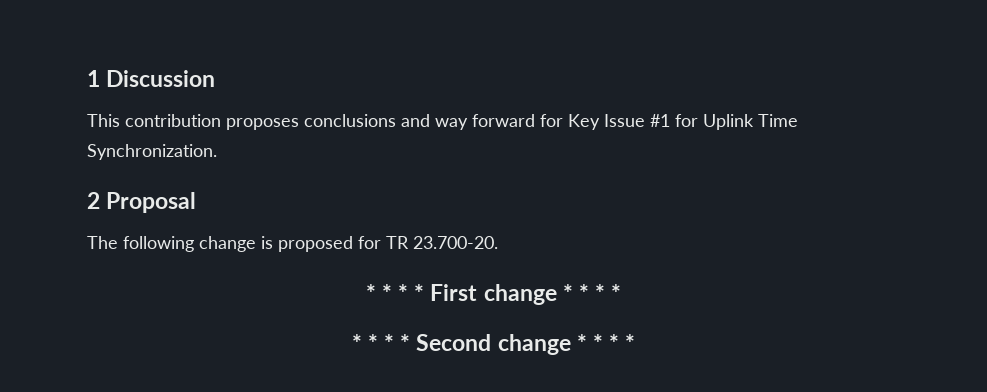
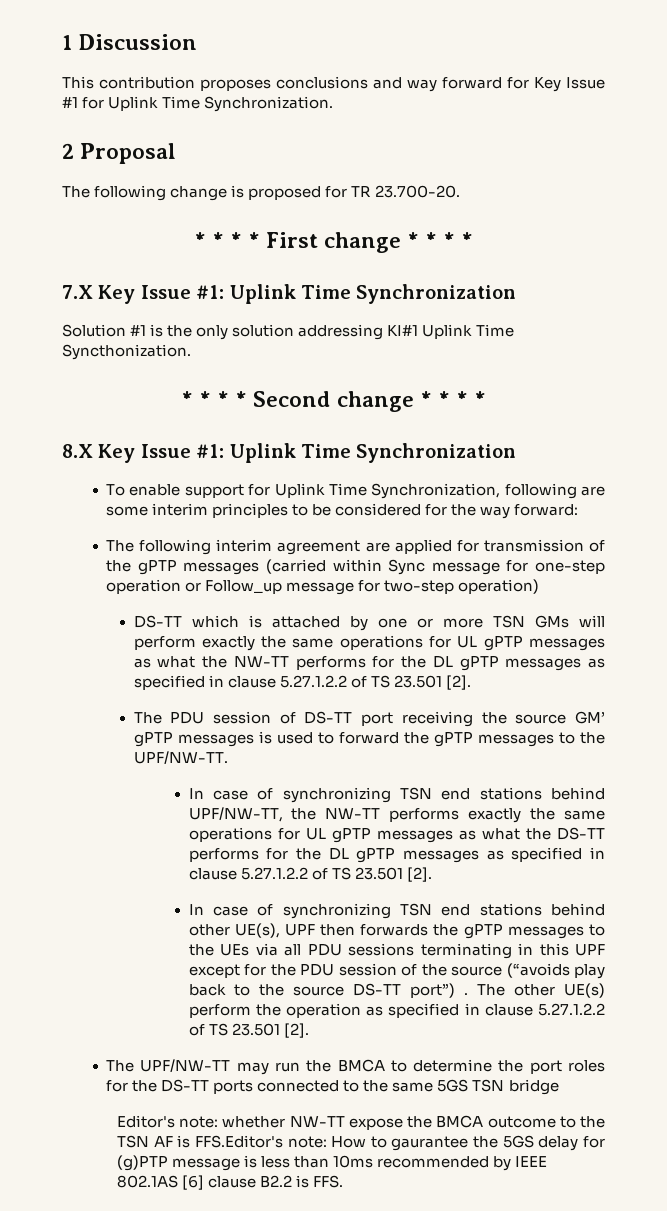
+ 7.X Key Issue #1: Uplink Time Synchronization
+ Solution #1 is the only solution addressing KI#1 Uplink Time Syncthonization.
+ 8.X Key Issue #1: Uplink Time Synchronization
+ To enable support for Uplink Time Synchronization, following are some interim principles to be considered for the way forward:
+ The following interim agreement are applied for transmission of the gPTP messages (carried within Sync message for one-step operation or Follow_up message for two-step operation)
+ DS-TT which is attached by one or more TSN GMs will perform exactly the same operations for UL gPTP messages as what the NW-TT performs for the DL gPTP messages as specified in clause 5.27.1.2.2 of TS 23.501 [2].
+ The PDU session of DS-TT port receiving the source GM’ gPTP messages is used to forward the gPTP messages to the UPF/NW-TT.
+ In case of synchronizing TSN end stations behind UPF/NW-TT, the NW-TT performs exactly the same operations for UL gPTP messages as what the DS-TT performs for the DL gPTP messages as specified in clause 5.27.1.2.2 of TS 23.501 [2].
+ In case of synchronizing TSN end stations behind other UE(s), UPF then forwards the gPTP messages to the UEs via all PDU sessions terminating in this UPF except for the PDU session of the source (“avoids play back to the source DS-TT port”) . The other UE(s) perform the operation as specified in clause 5.27.1.2.2 of TS 23.501 [2].
+ The UPF/NW-TT may run the BMCA to determine the port roles for the DS-TT ports connected to the same 5GS TSN bridge
+ Editor's note: whether NW-TT expose the BMCA outcome to the TSN AF is FFS.Editor's note: How to gaurantee the 5GS delay for (g)PTP message is less than 10ms recommended by IEEE 802.1AS [6] clause B2.2 is FFS.

